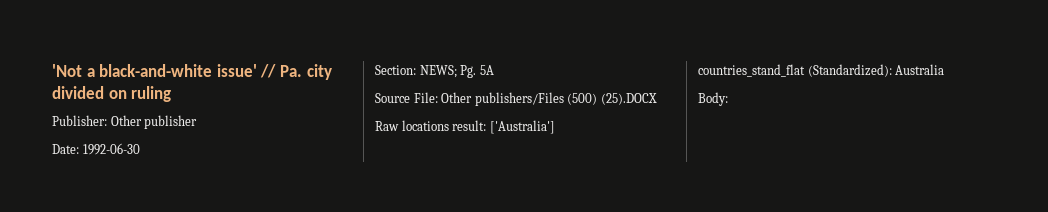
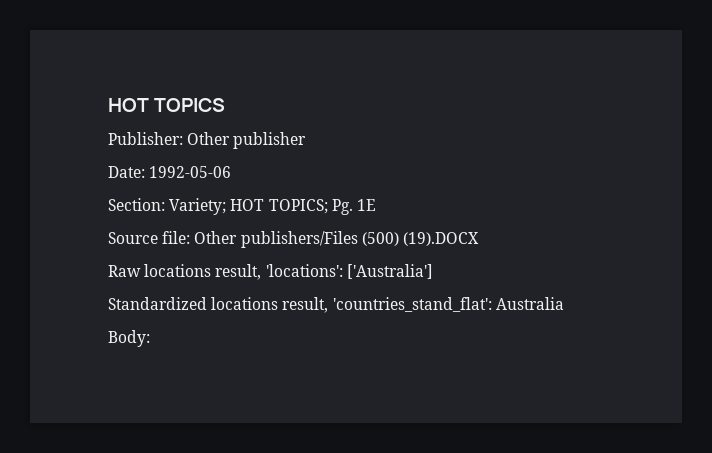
- 'Not a black-and-white issue' // Pa. city divided on ruling
+ HOT TOPICS
- Date: 1992-06-30
+ Date: 1992-05-06
- Section: NEWS; Pg. 5A
+ Section: Variety; HOT TOPICS; Pg. 1E
- Source File: Other publishers/Files (500) (25).DOCX
+ Source file: Other publishers/Files (500) (19).DOCX
- Raw locations result: ['Australia']
+ Raw locations result, 'locations': ['Australia']
- countries_stand_flat (Standardized): Australia
+ Standardized locations result, 'countries_stand_flat': Australia

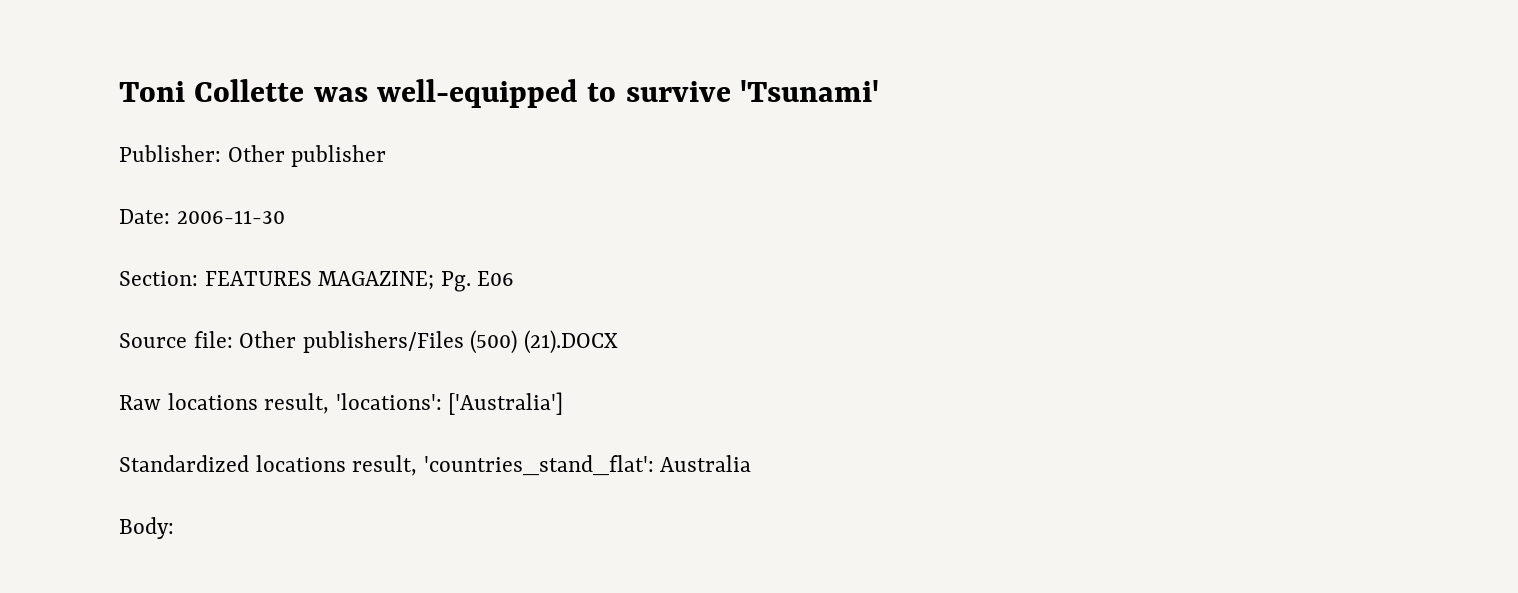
- HOT TOPICS
+ Toni Collette was well-equipped to survive 'Tsunami'
- Date: 1992-05-06
+ Date: 2006-11-30
- Section: Variety; HOT TOPICS; Pg. 1E
+ Section: FEATURES MAGAZINE; Pg. E06
- Source file: Other publishers/Files (500) (19).DOCX
+ Source file: Other publishers/Files (500) (21).DOCX

